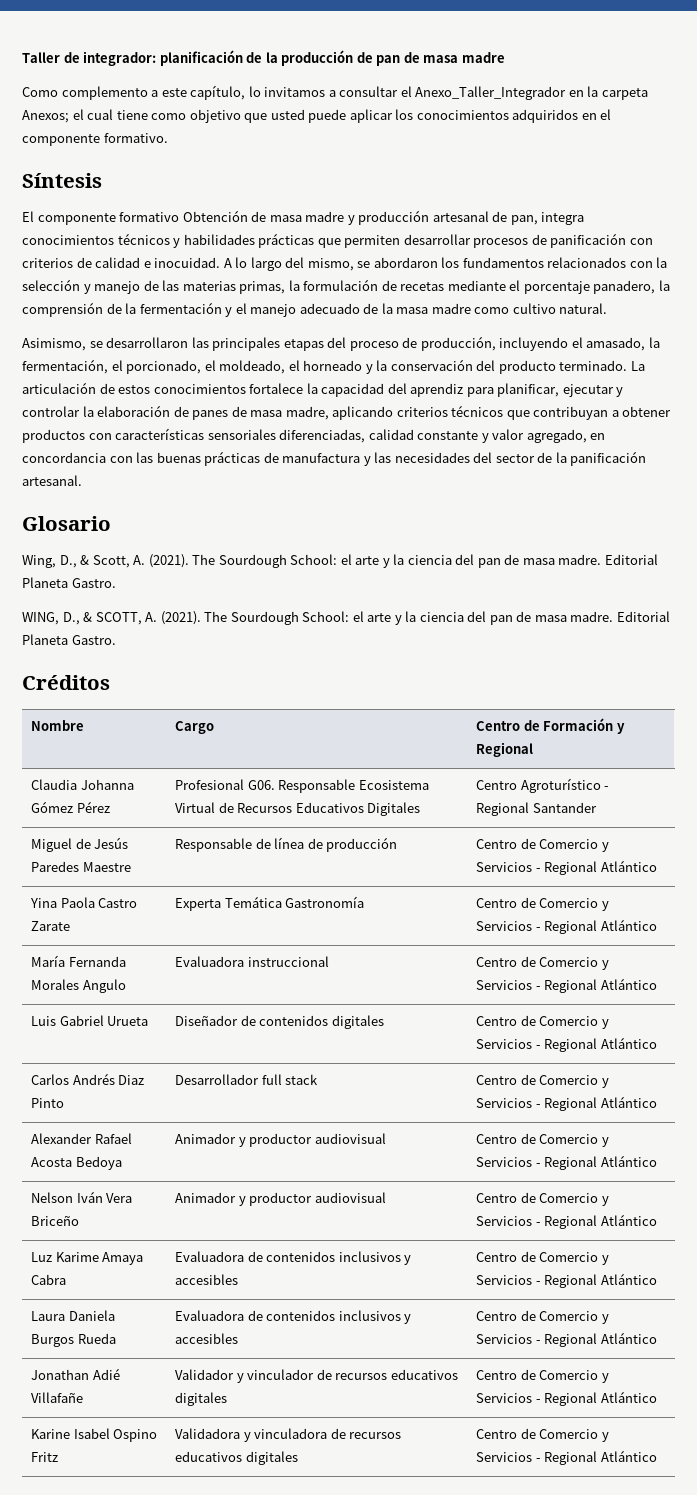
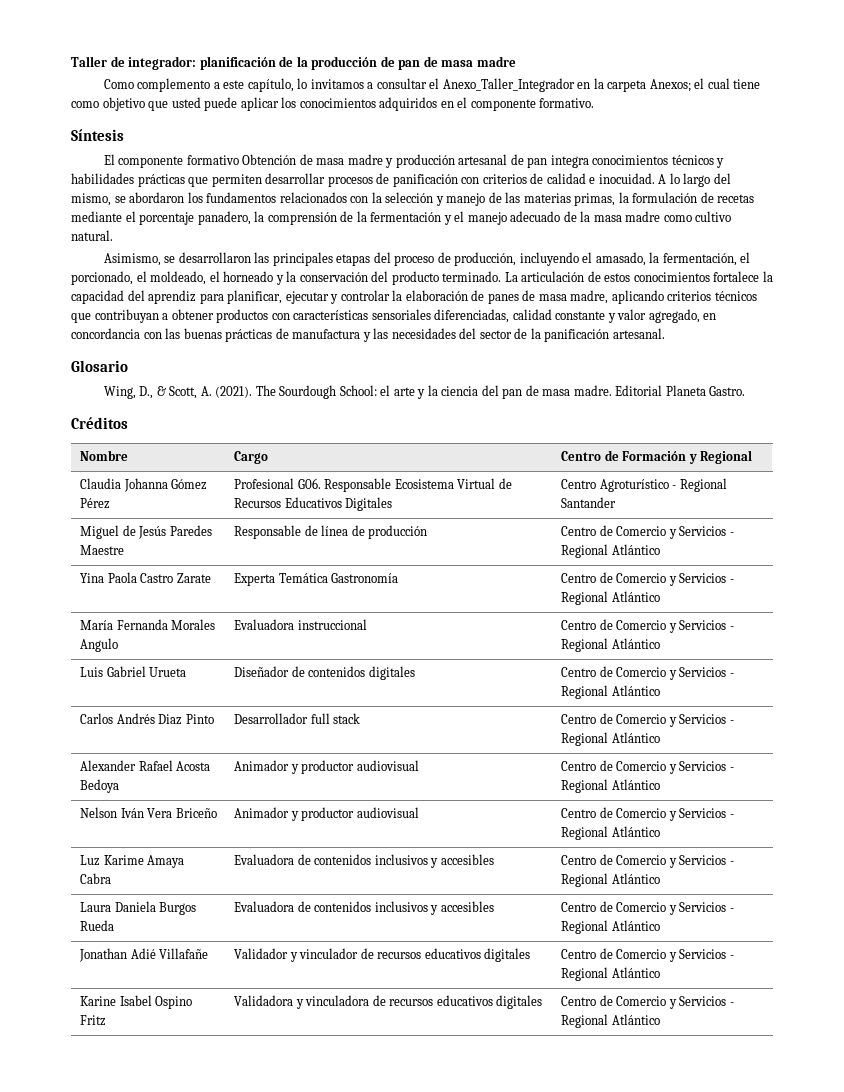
- El componente formativo Obtención de masa madre y producción artesanal de pan, integra conocimientos técnicos y habilidades prácticas que permiten desarrollar procesos de panificación con criterios de calidad e inocuidad.
+ El componente formativo Obtención de masa madre y producción artesanal de pan integra conocimientos técnicos y habilidades prácticas que permiten desarrollar procesos de panificación con criterios de calidad e inocuidad.
- WING, D., & SCOTT, A. (2021). The Sourdough School: el arte y la ciencia del pan de masa madre. Editorial Planeta Gastro.

